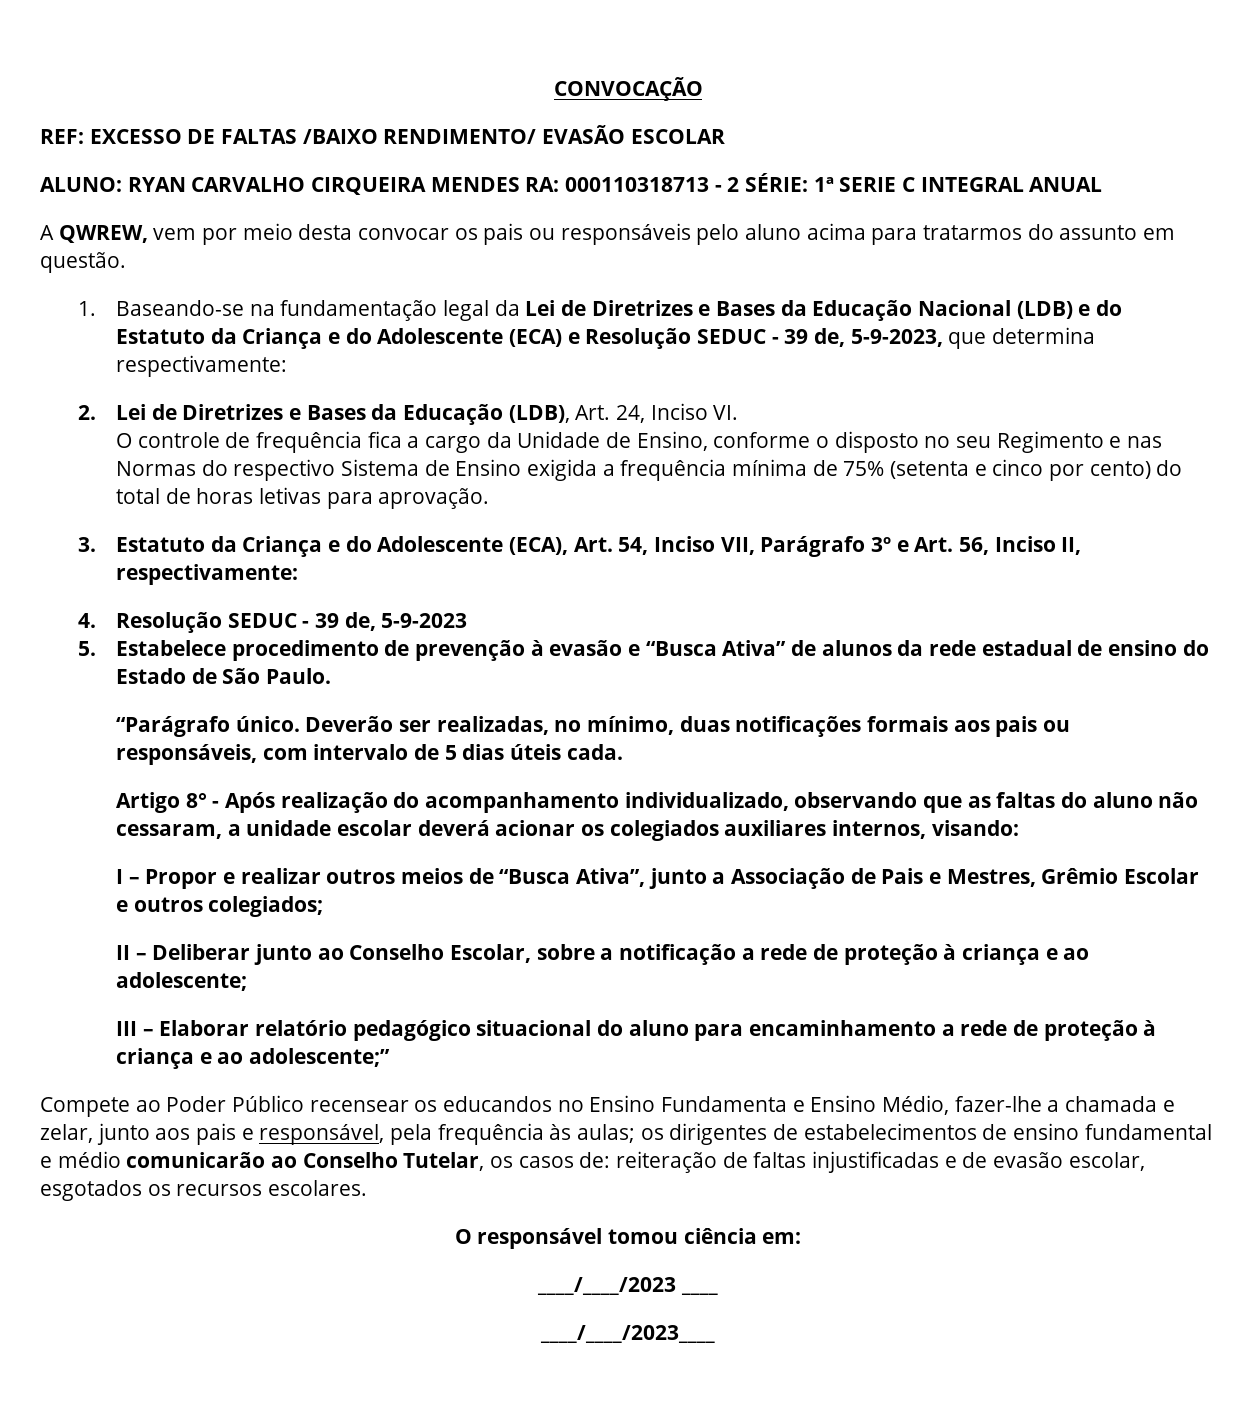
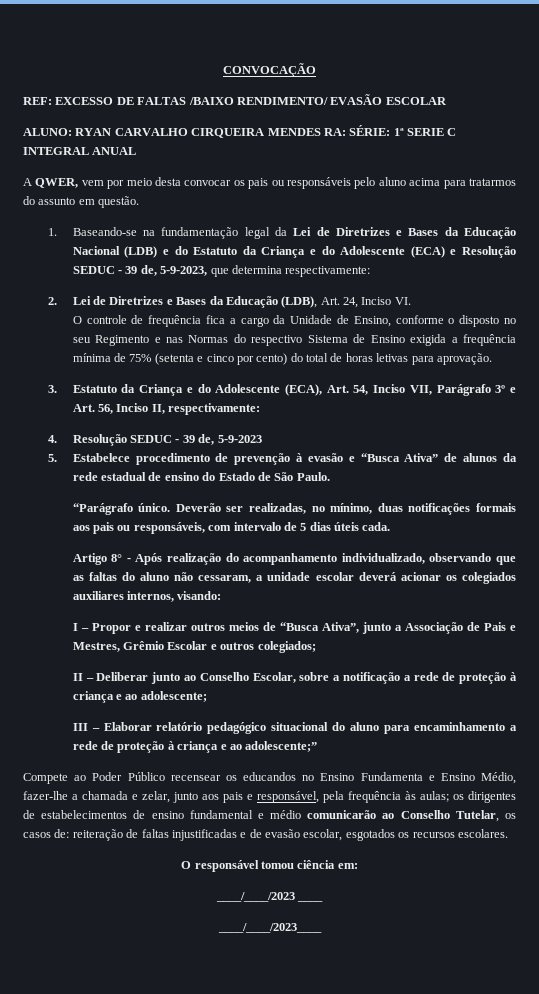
- ALUNO: RYAN CARVALHO CIRQUEIRA MENDES RA: 000110318713 - 2 SÉRIE: 1ª SERIE C INTEGRAL ANUAL
+ ALUNO: RYAN CARVALHO CIRQUEIRA MENDES RA: SÉRIE: 1ª SERIE C INTEGRAL ANUAL
- A QWREW, vem por meio desta convocar os pais ou responsáveis pelo aluno acima para tratarmos do assunto em questão.
+ A QWER, vem por meio desta convocar os pais ou responsáveis pelo aluno acima para tratarmos do assunto em questão.

